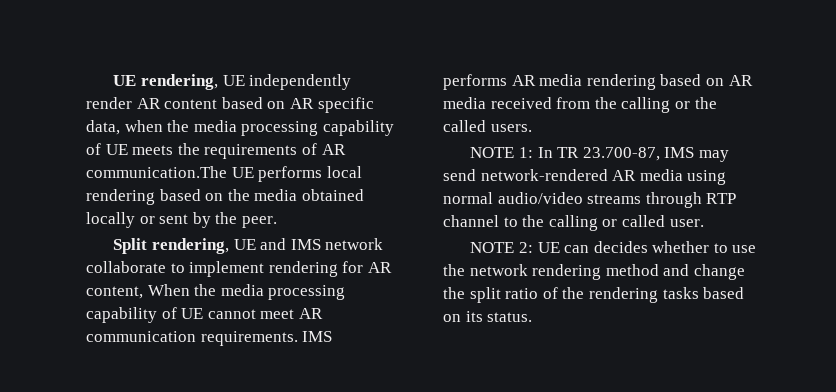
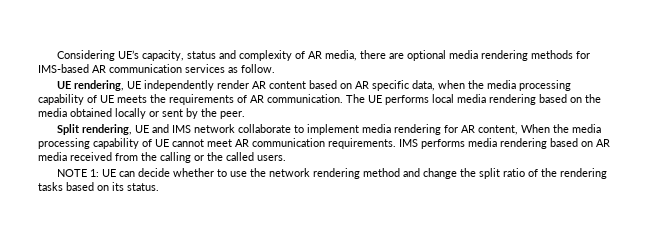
+ Considering UE’s capacity, status and complexity of AR media, there are optional media rendering methods for IMS-based AR communication services as follow.
- UE rendering, UE independently render AR content based on AR specific data, when the media processing capability of UE meets the requirements of AR communication.The UE performs local rendering based on the media obtained locally or sent by the peer.
+ UE rendering, UE independently render AR content based on AR specific data, when the media processing capability of UE meets the requirements of AR communication. The UE performs local media rendering based on the media obtained locally or sent by the peer.
- Split rendering, UE and IMS network collaborate to implement rendering for AR content, When the media processing capability of UE cannot meet AR communication requirements.
+ Split rendering, UE and IMS network collaborate to implement media rendering for AR content, When the media processing capability of UE cannot meet AR communication requirements.
- IMS performs AR media rendering based on AR media received from the calling or the called users.
+ IMS performs media rendering based on AR media received from the calling or the called users.
- NOTE 1: In TR 23.700-87, IMS may send network-rendered AR media using normal audio/video streams through RTP channel to the calling or called user.
- NOTE 2: UE can decides whether to use the network rendering method and change the split ratio of the rendering tasks based on its status.
+ NOTE 1: UE can decide whether to use the network rendering method and change the split ratio of the rendering tasks based on its status.

